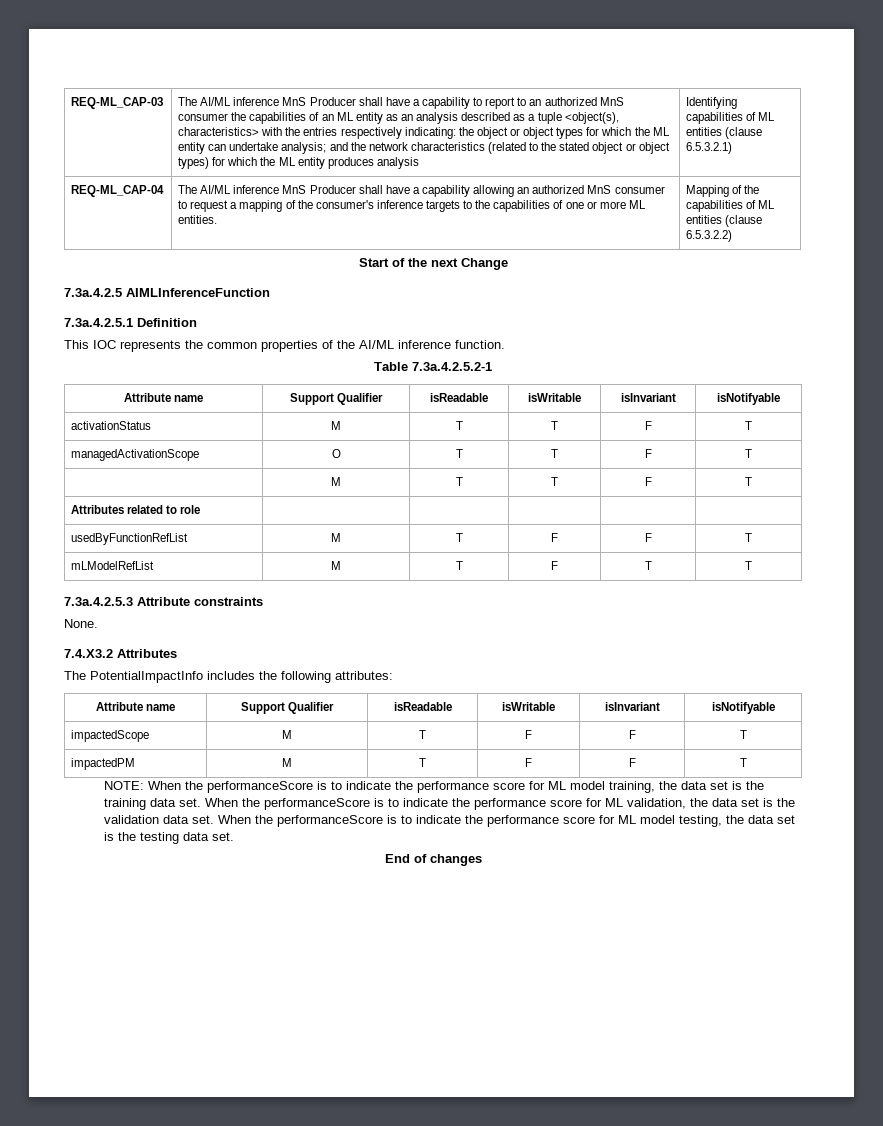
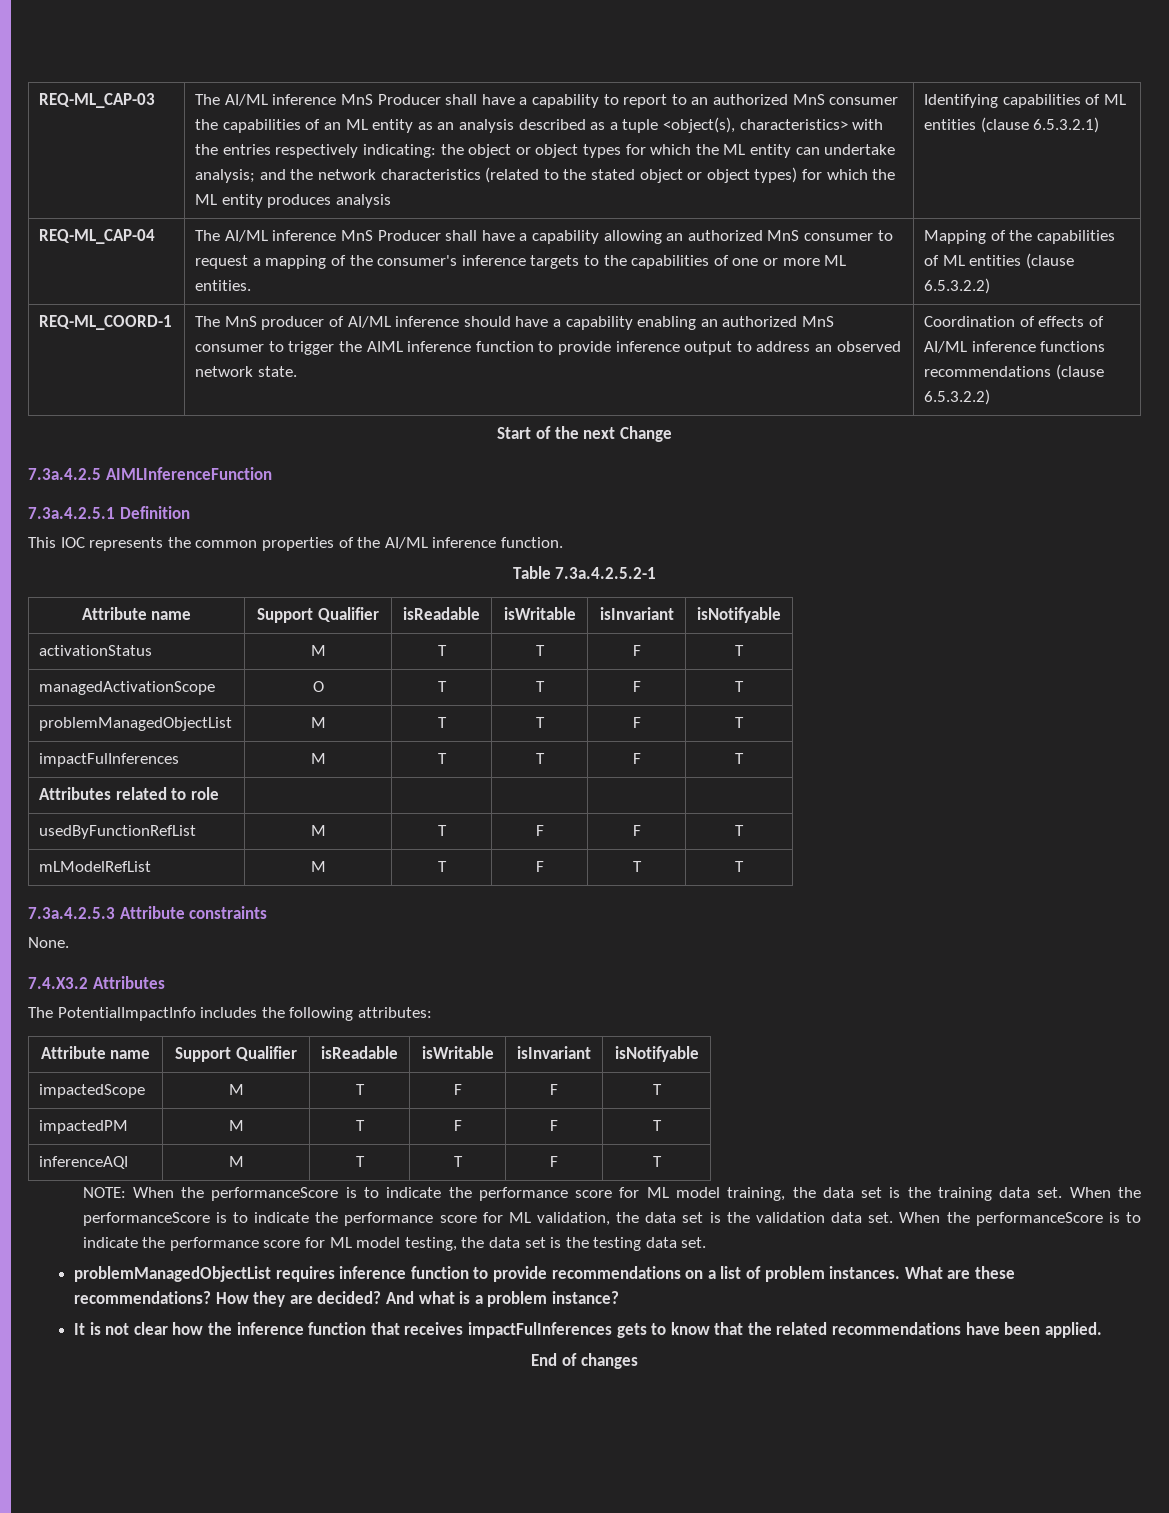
+ REQ-ML_COORD-1 | The MnS producer of AI/ML inference should have a capability enabling an authorized MnS consumer to trigger the AIML inference function to provide inference output to address an observed network state. | Coordination of effects of AI/ML inference functions recommendations (clause 6.5.3.2.2)
  managedActivationScope | O | T | T | F | T
- | M | T | T | F | T
+ problemManagedObjectList | M | T | T | F | T
+ impactFulInferences | M | T | T | F | T
+ inferenceAQI | M | T | T | F | T
+ problemManagedObjectList requires inference function to provide recommendations on a list of problem instances. What are these recommendations? How they are decided? And what is a problem instance?
+ It is not clear how the inference function that receives impactFulInferences gets to know that the related recommendations have been applied.

